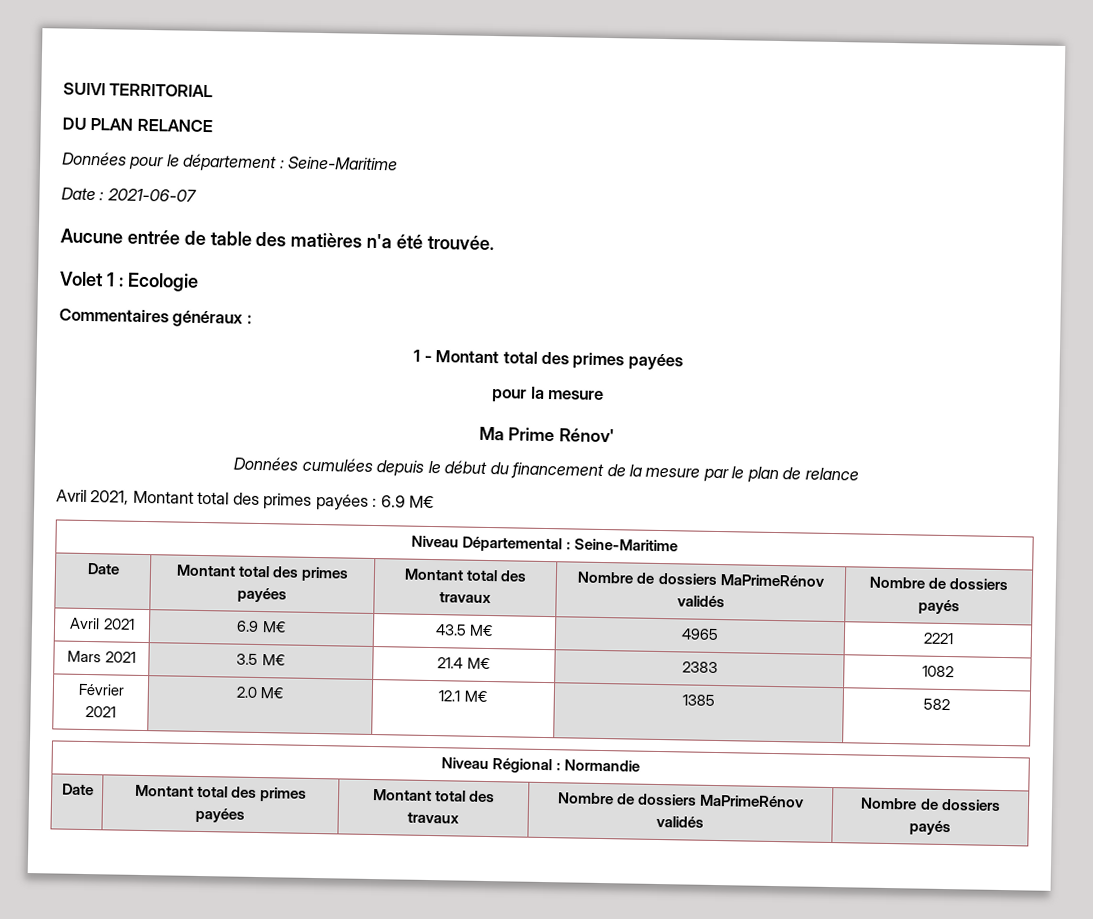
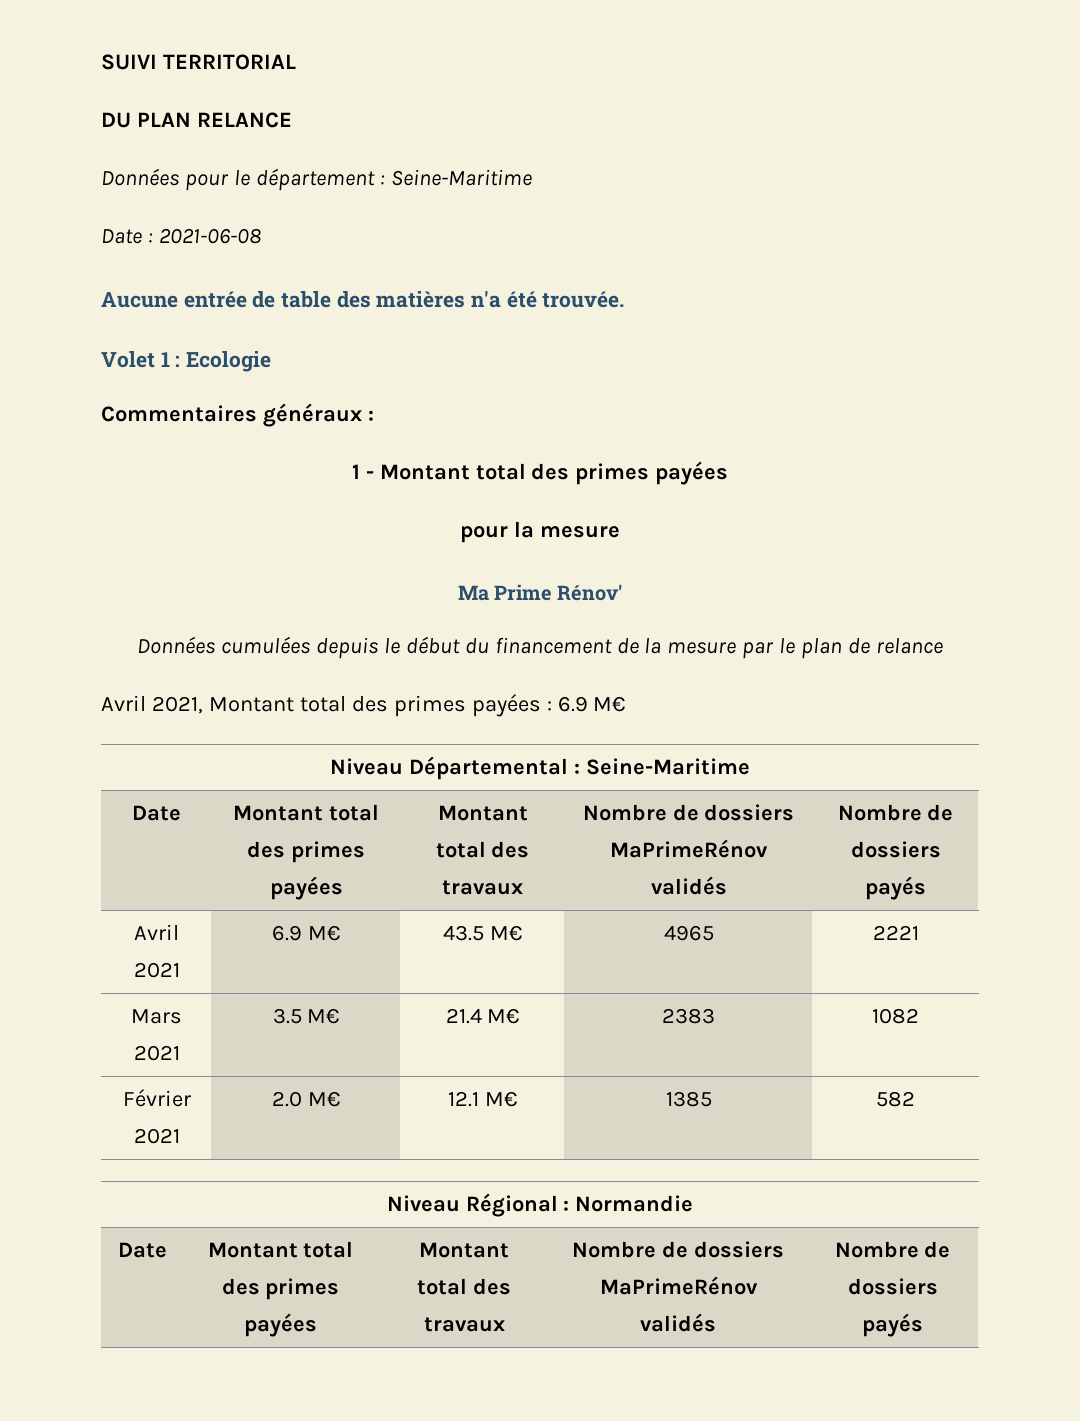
- Date : 2021-06-07
+ Date : 2021-06-08

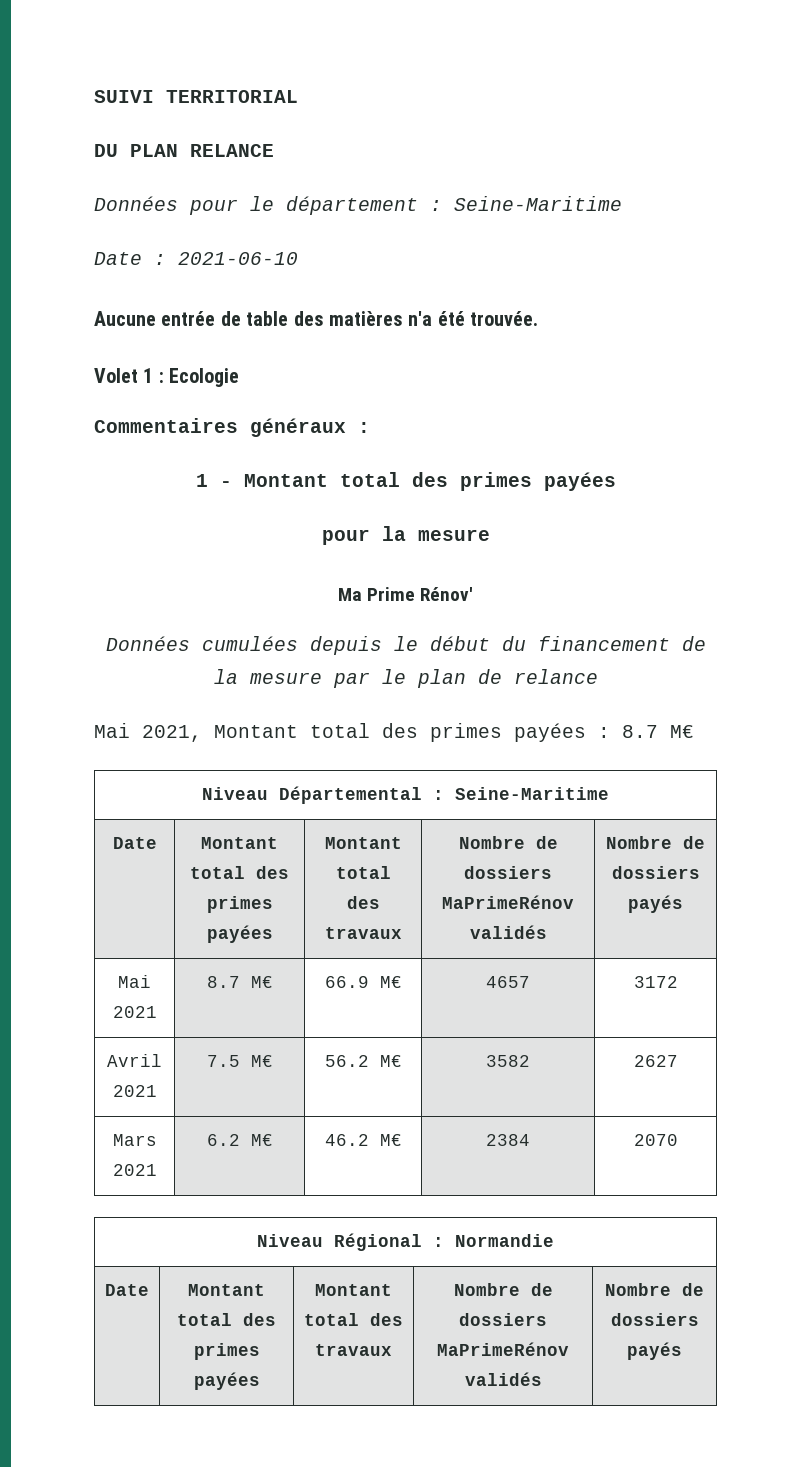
- Date : 2021-06-08
+ Date : 2021-06-10
- Avril 2021, Montant total des primes payées : 6.9 M€
+ Mai 2021, Montant total des primes payées : 8.7 M€
+ Mai 2021 | 8.7 M€ | 66.9 M€ | 4657 | 3172
- Avril 2021 | 6.9 M€ | 43.5 M€ | 4965 | 2221
+ Avril 2021 | 7.5 M€ | 56.2 M€ | 3582 | 2627
- Mars 2021 | 3.5 M€ | 21.4 M€ | 2383 | 1082
- Février 2021 | 2.0 M€ | 12.1 M€ | 1385 | 582
+ Mars 2021 | 6.2 M€ | 46.2 M€ | 2384 | 2070

